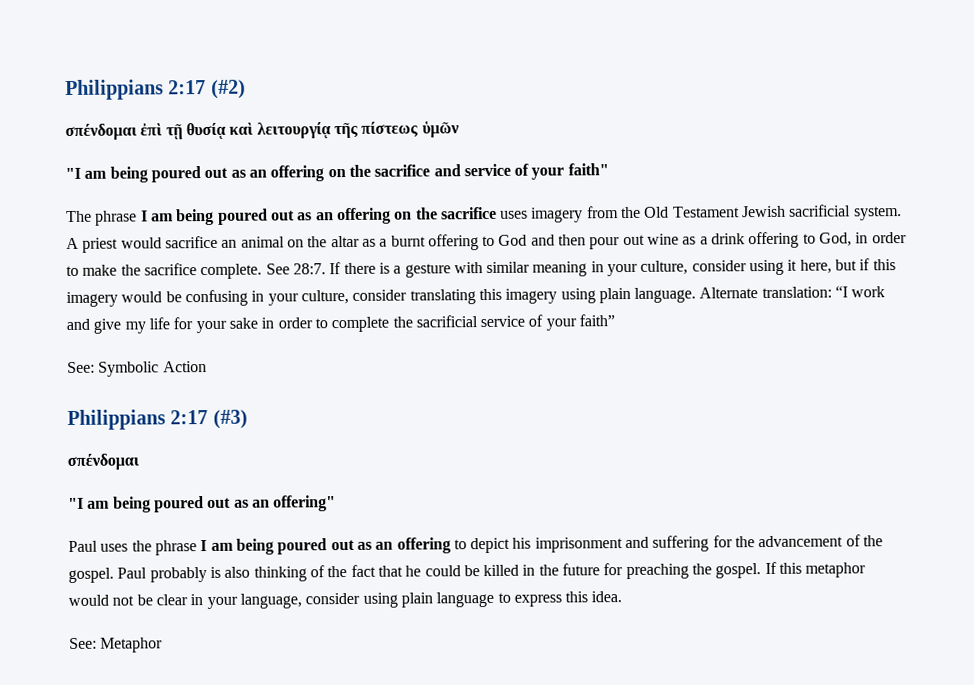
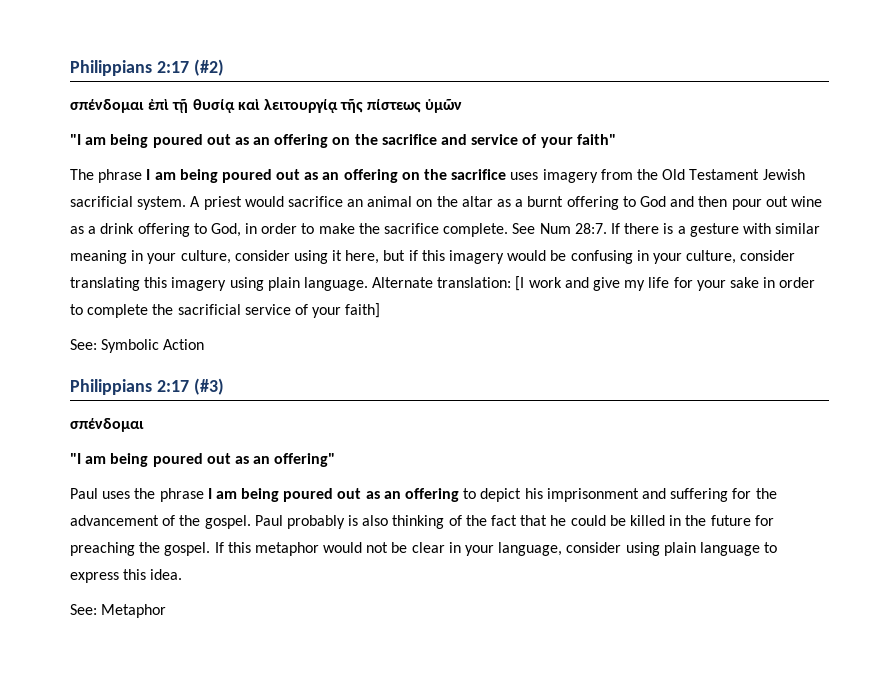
- See 28:7.
+ See Num 28:7.
- Alternate translation: “I work and give my life for your sake in order to complete the sacrificial service of your faith”
+ Alternate translation: [I work and give my life for your sake in order to complete the sacrificial service of your faith]

